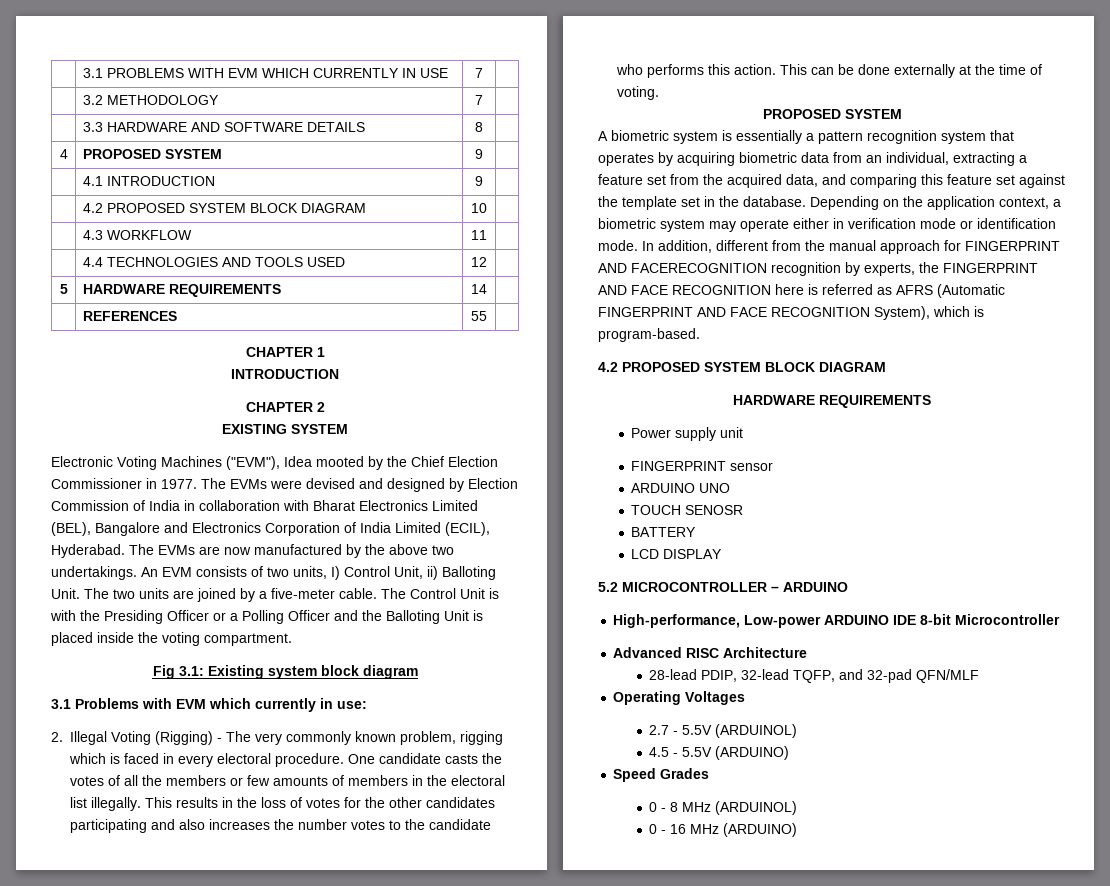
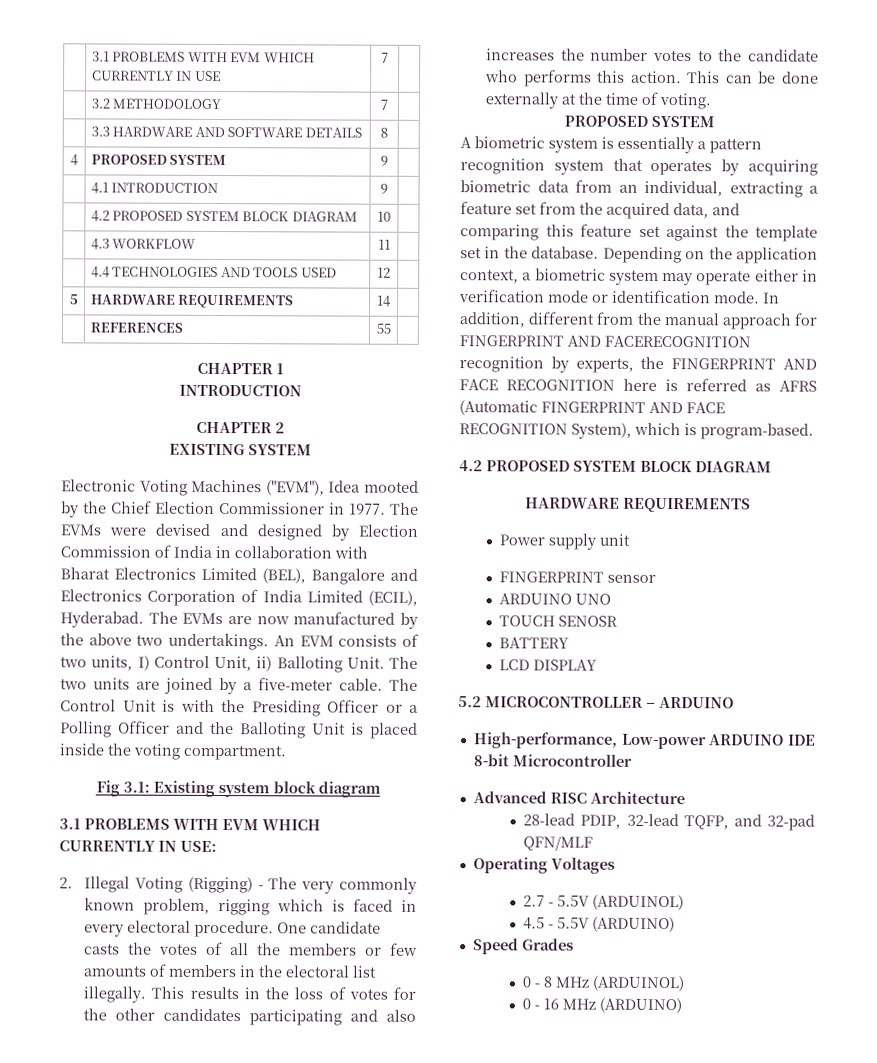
- 3.1 Problems with EVM which currently in use:
+ 3.1 PROBLEMS WITH EVM WHICH CURRENTLY IN USE:

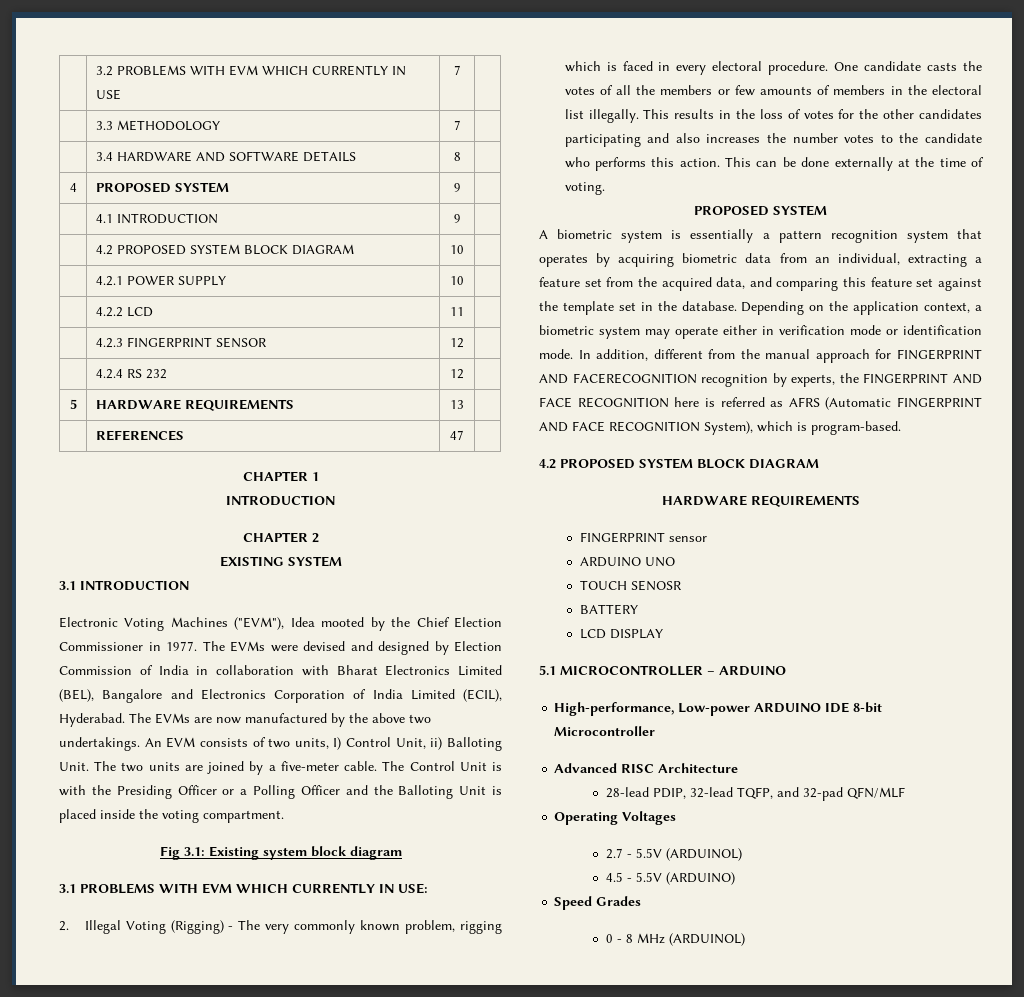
- | 3.1 PROBLEMS WITH EVM WHICH CURRENTLY IN USE | 7 |
+ | 3.2 PROBLEMS WITH EVM WHICH CURRENTLY IN USE | 7 |
- | 3.2 METHODOLOGY | 7 |
+ | 3.3 METHODOLOGY | 7 |
- | 3.3 HARDWARE AND SOFTWARE DETAILS | 8 |
+ | 3.4 HARDWARE AND SOFTWARE DETAILS | 8 |
- | 4.3 WORKFLOW | 11 |
- | 4.4 TECHNOLOGIES AND TOOLS USED | 12 |
+ | 4.2.1 POWER SUPPLY | 10 |
+ | 4.2.2 LCD | 11 |
+ | 4.2.3 FINGERPRINT SENSOR | 12 |
+ | 4.2.4 RS 232 | 12 |
- 5 | HARDWARE REQUIREMENTS | 14 |
+ 5 | HARDWARE REQUIREMENTS | 13 |
- | REFERENCES | 55 |
+ | REFERENCES | 47 |
+ 3.1 INTRODUCTION
- Power supply unit
- 5.2 MICROCONTROLLER – ARDUINO
+ 5.1 MICROCONTROLLER – ARDUINO
- 0 - 16 MHz (ARDUINO)

